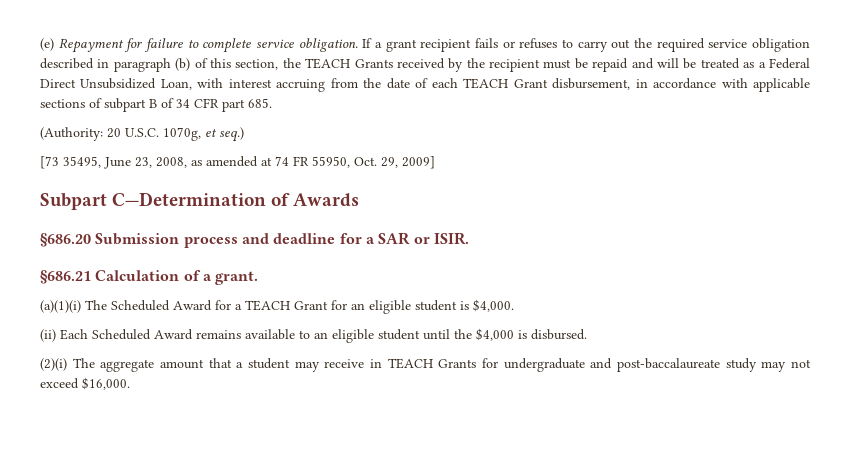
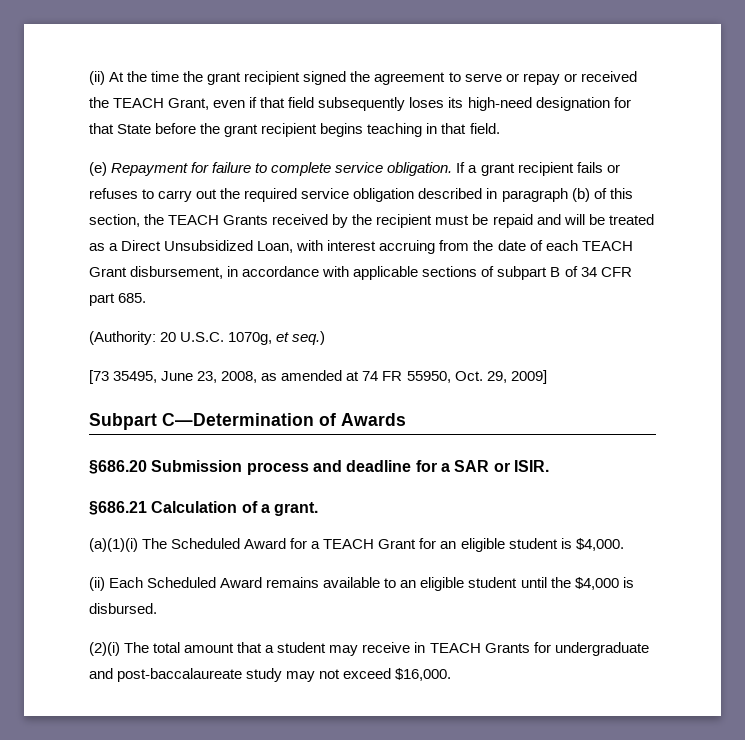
+ (ii) At the time the grant recipient signed the agreement to serve or repay or received the TEACH Grant, even if that field subsequently loses its high-need designation for that State before the grant recipient begins teaching in that field.
- If a grant recipient fails or refuses to carry out the required service obligation described in paragraph (b) of this section, the TEACH Grants received by the recipient must be repaid and will be treated as a Federal Direct Unsubsidized Loan, with interest accruing from the date of each TEACH Grant disbursement, in accordance with applicable sections of subpart B of 34 CFR part 685.
+ If a grant recipient fails or refuses to carry out the required service obligation described in paragraph (b) of this section, the TEACH Grants received by the recipient must be repaid and will be treated as a Direct Unsubsidized Loan, with interest accruing from the date of each TEACH Grant disbursement, in accordance with applicable sections of subpart B of 34 CFR part 685.
- (2)(i) The aggregate amount that a student may receive in TEACH Grants for undergraduate and post-baccalaureate study may not exceed $16,000.
+ (2)(i) The total amount that a student may receive in TEACH Grants for undergraduate and post-baccalaureate study may not exceed $16,000.

